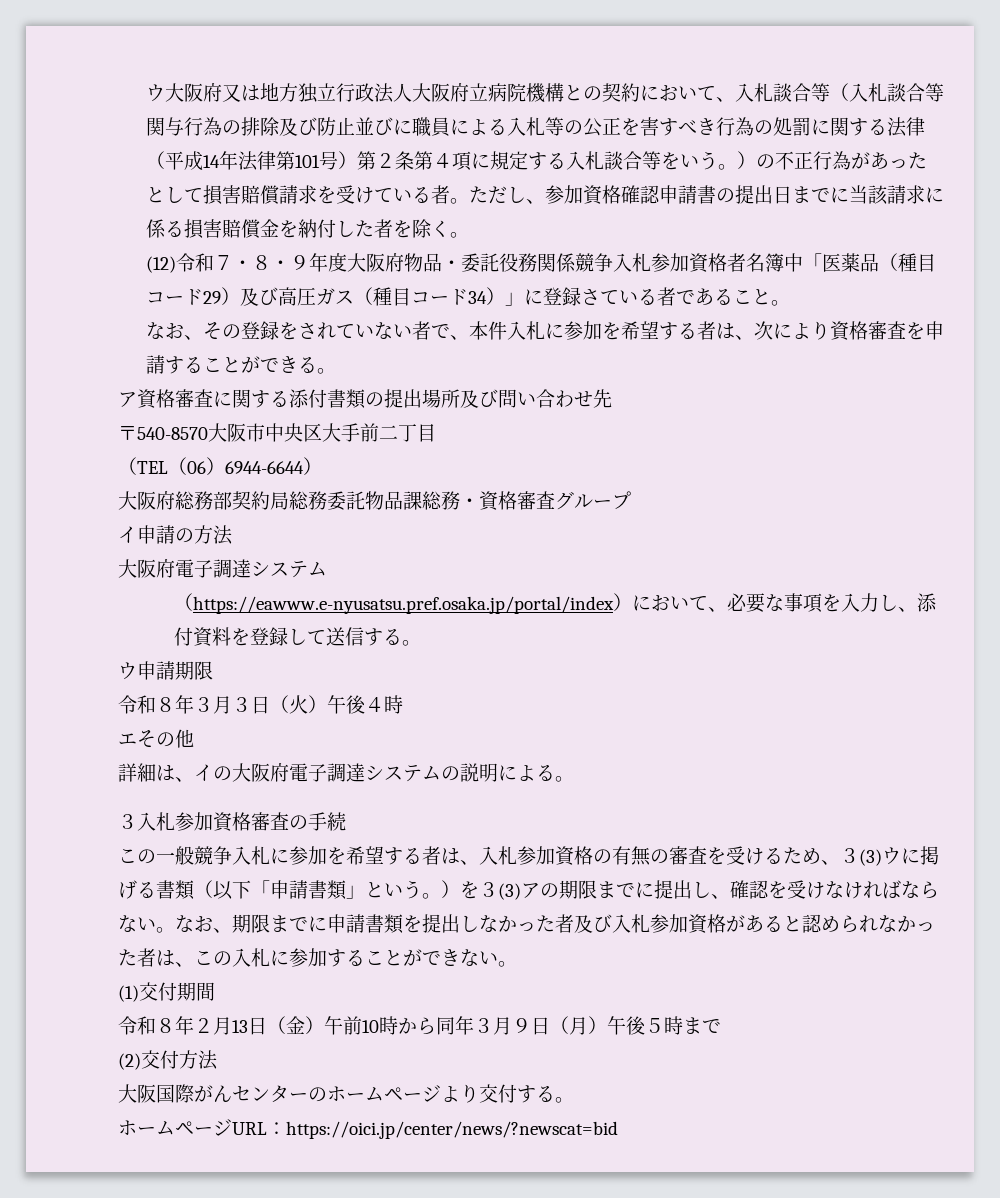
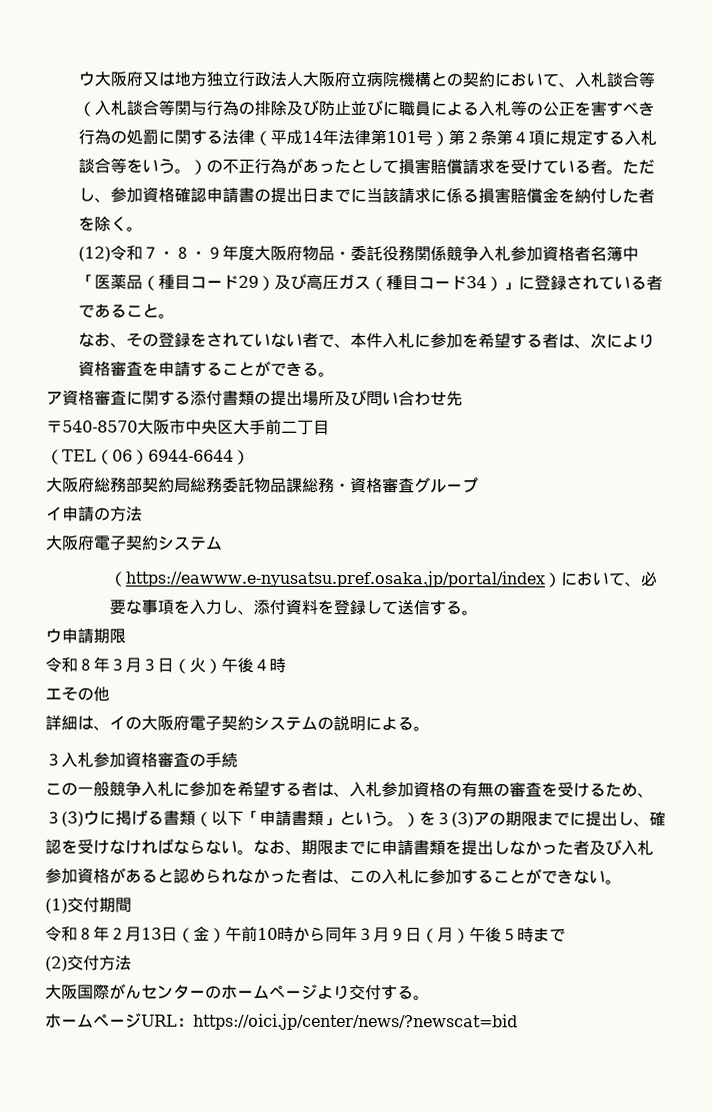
- (12)令和７・８・９年度大阪府物品・委託役務関係競争入札参加資格者名簿中「医薬品（種目コード29）及び高圧ガス（種目コード34）」に登録さている者であること。
+ (12)令和７・８・９年度大阪府物品・委託役務関係競争入札参加資格者名簿中「医薬品（種目コード29）及び高圧ガス（種目コード34）」に登録されている者であること。
  イ申請の方法
- 大阪府電子調達システム
+ 大阪府電子契約システム
- 詳細は、イの大阪府電子調達システムの説明による。
+ 詳細は、イの大阪府電子契約システムの説明による。

